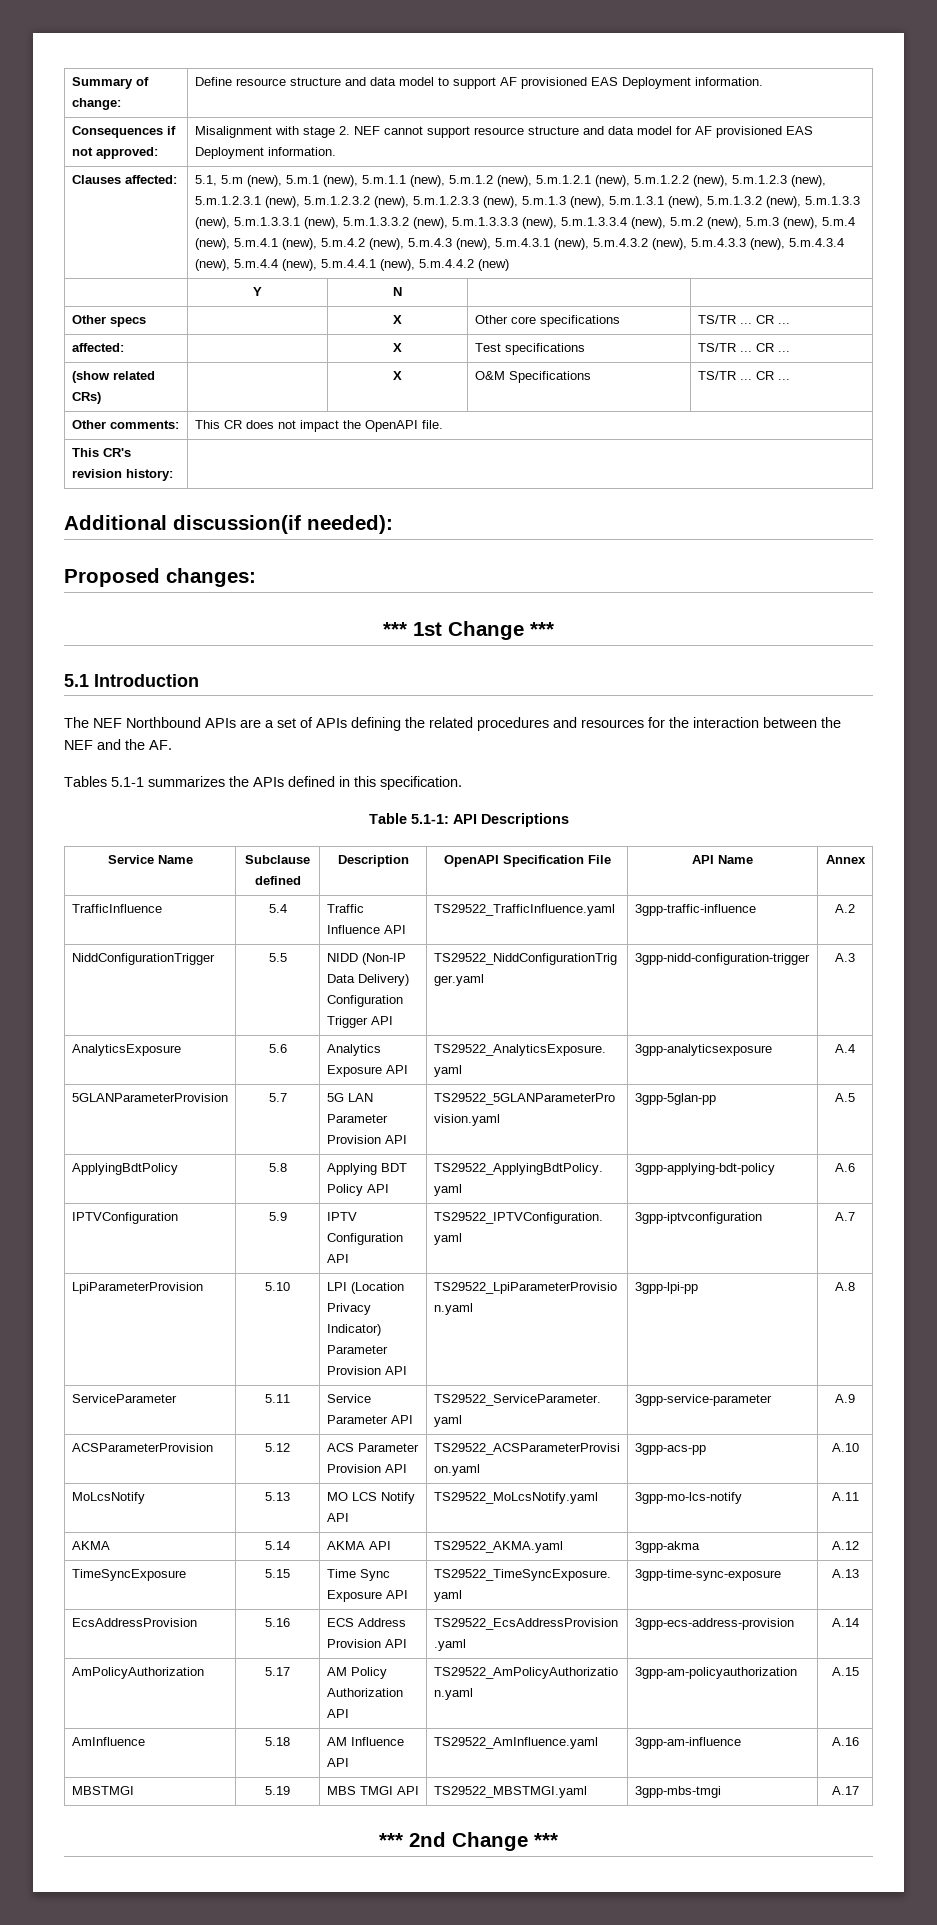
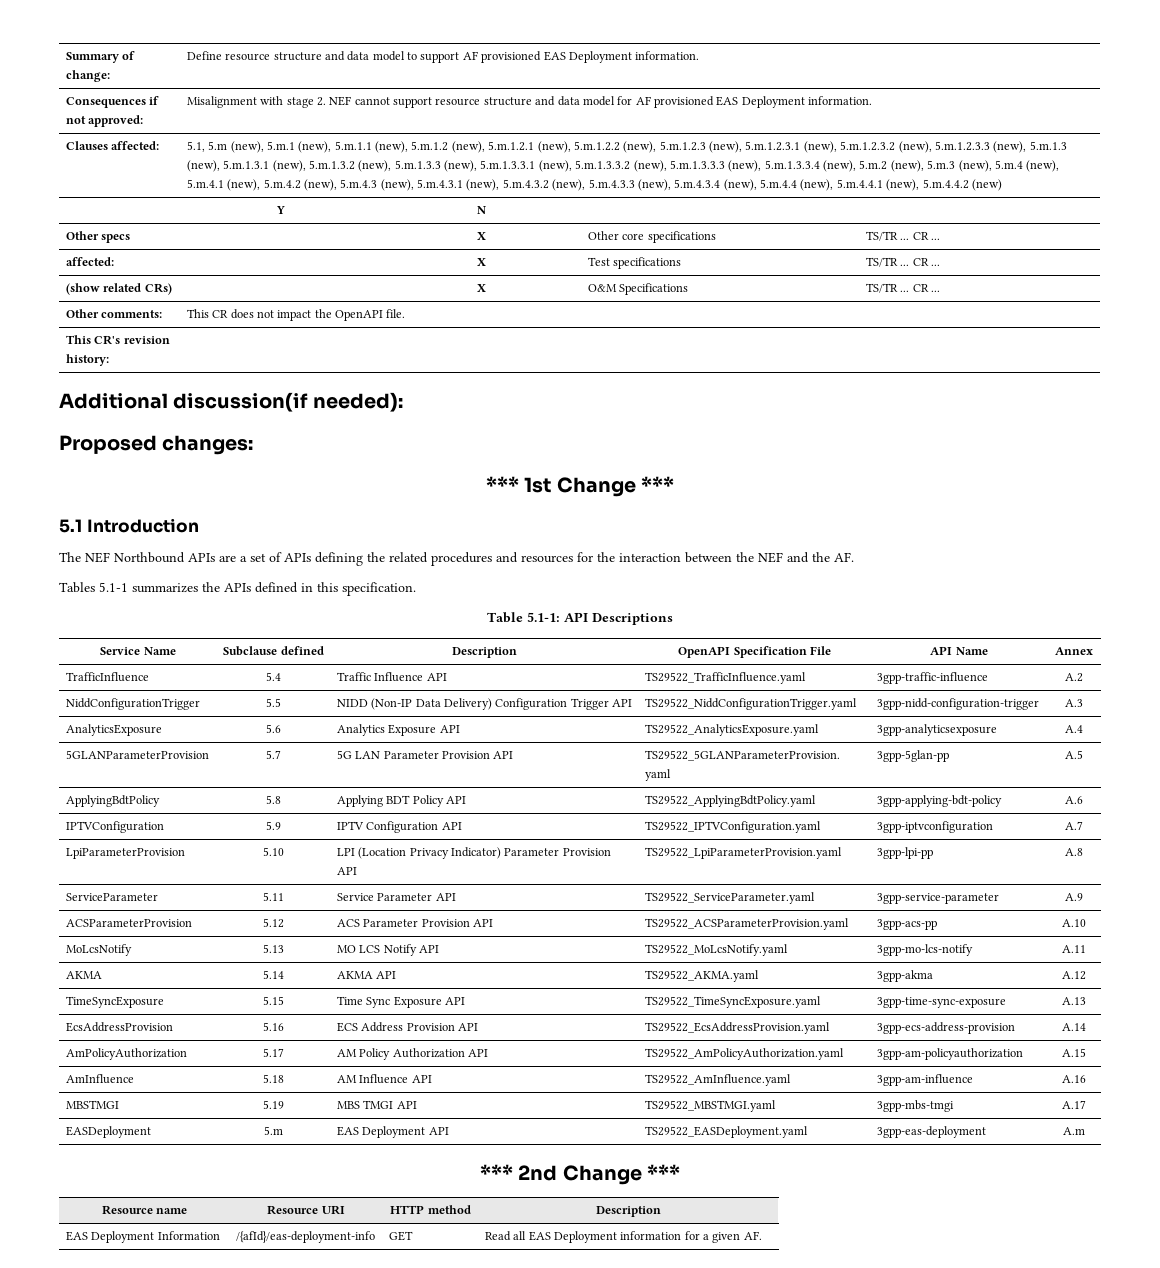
+ EASDeployment | 5.m | EAS Deployment API | TS29522_EASDeployment.yaml | 3gpp-eas-deployment | A.m
  *** 2nd Change ***
+ Resource name | Resource URI | HTTP method | Description
+ EAS Deployment Information | /{afId}/eas-deployment-info | GET | Read all EAS Deployment information for a given AF.

